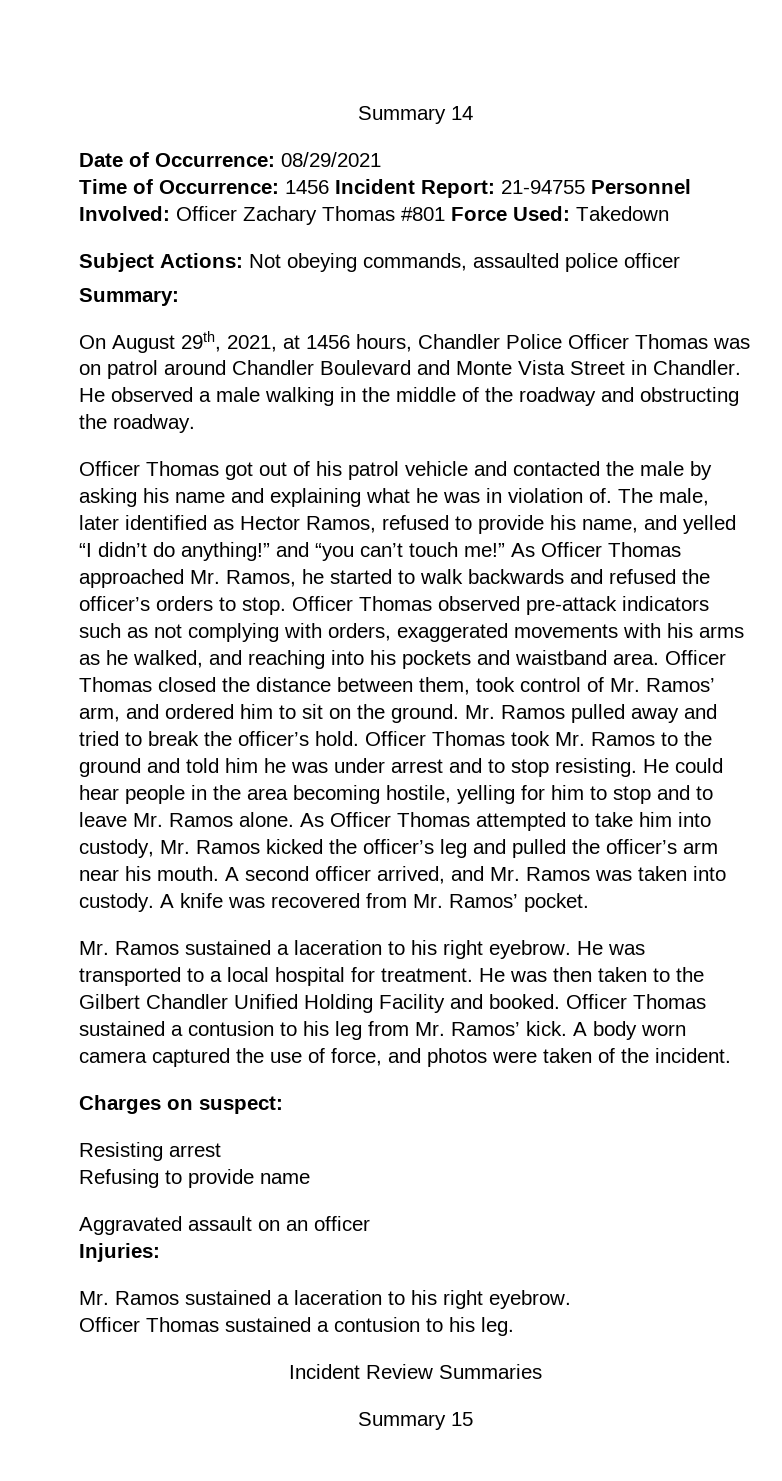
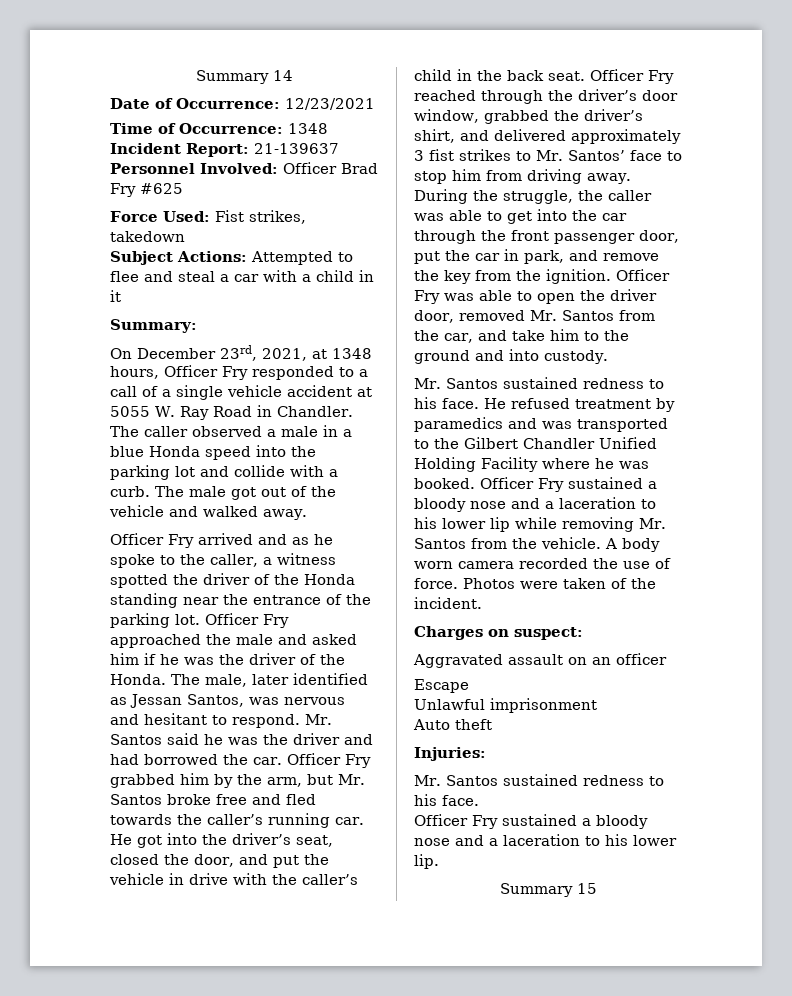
- Date of Occurrence: 08/29/2021
+ Date of Occurrence: 12/23/2021
- Time of Occurrence: 1456 Incident Report: 21-94755 Personnel Involved: Officer Zachary Thomas #801 Force Used: Takedown
- Subject Actions: Not obeying commands, assaulted police officer
+ Time of Occurrence: 1348 Incident Report: 21-139637 Personnel Involved: Officer Brad Fry #625
+ Force Used: Fist strikes, takedown
+ Subject Actions: Attempted to flee and steal a car with a child in it
  Summary:
- On August 29th, 2021, at 1456 hours, Chandler Police Officer Thomas was on patrol around Chandler Boulevard and Monte Vista Street in Chandler. He observed a male walking in the middle of the roadway and obstructing the roadway.
- Officer Thomas got out of his patrol vehicle and contacted the male by asking his name and explaining what he was in violation of.
+ On December 23rd, 2021, at 1348 hours, Officer Fry responded to a call of a single vehicle accident at 5055 W. Ray Road in Chandler. The caller observed a male in a blue Honda speed into the parking lot and collide with a curb. The male got out of the vehicle and walked away.
+ Officer Fry arrived and as he spoke to the caller, a witness spotted the driver of the Honda standing near the entrance of the parking lot. Officer Fry approached the male and asked him if he was the driver of the Honda.
- The male, later identified as Hector Ramos, refused to provide his name, and yelled “I didn’t do anything!” and “you can’t touch me!” As Officer Thomas approached Mr. Ramos, he started to walk backwards and refused the officer’s orders to stop. Officer Thomas observed pre-attack indicators such as not complying with orders, exaggerated movements with his arms as he walked, and reaching into his pockets and waistband area. Officer Thomas closed the distance between them, took control of Mr. Ramos’ arm, and ordered him to sit on the ground. Mr. Ramos pulled away and tried to break the officer’s hold. Officer Thomas took Mr. Ramos to the ground and told him he was under arrest and to stop resisting. He could hear people in the area becoming hostile, yelling for him to stop and to leave Mr. Ramos alone. As Officer Thomas attempted to take him into custody, Mr. Ramos kicked the officer’s leg and pulled the officer’s arm near his mouth. A second officer arrived, and Mr. Ramos was taken into custody. A knife was recovered from Mr. Ramos’ pocket.
- Mr. Ramos sustained a laceration to his right eyebrow. He was transported to a local hospital for treatment. He was then taken to the Gilbert Chandler Unified Holding Facility and booked.
+ The male, later identified as Jessan Santos, was nervous and hesitant to respond. Mr. Santos said he was the driver and had borrowed the car. Officer Fry grabbed him by the arm, but Mr. Santos broke free and fled towards the caller’s running car. He got into the driver’s seat, closed the door, and put the vehicle in drive with the caller’s child in the back seat. Officer Fry reached through the driver’s door window, grabbed the driver’s shirt, and delivered approximately 3 fist strikes to Mr. Santos’ face to stop him from driving away. During the struggle, the caller was able to get into the car through the front passenger door, put the car in park, and remove the key from the ignition. Officer Fry was able to open the driver door, removed Mr. Santos from the car, and take him to the ground and into custody.
+ Mr. Santos sustained redness to his face. He refused treatment by paramedics and was transported to the Gilbert Chandler Unified Holding Facility where he was booked.
- Officer Thomas sustained a contusion to his leg from Mr. Ramos’ kick.
+ Officer Fry sustained a bloody nose and a laceration to his lower lip while removing Mr. Santos from the vehicle.
- A body worn camera captured the use of force, and photos were taken of the incident.
+ A body worn camera recorded the use of force. Photos were taken of the incident.
- Resisting arrest
- Refusing to provide name
+ Escape
+ Unlawful imprisonment
+ Auto theft
  Injuries:
- Mr. Ramos sustained a laceration to his right eyebrow.
- Officer Thomas sustained a contusion to his leg.
- Incident Review Summaries
+ Mr. Santos sustained redness to his face.
+ Officer Fry sustained a bloody nose and a laceration to his lower lip.

